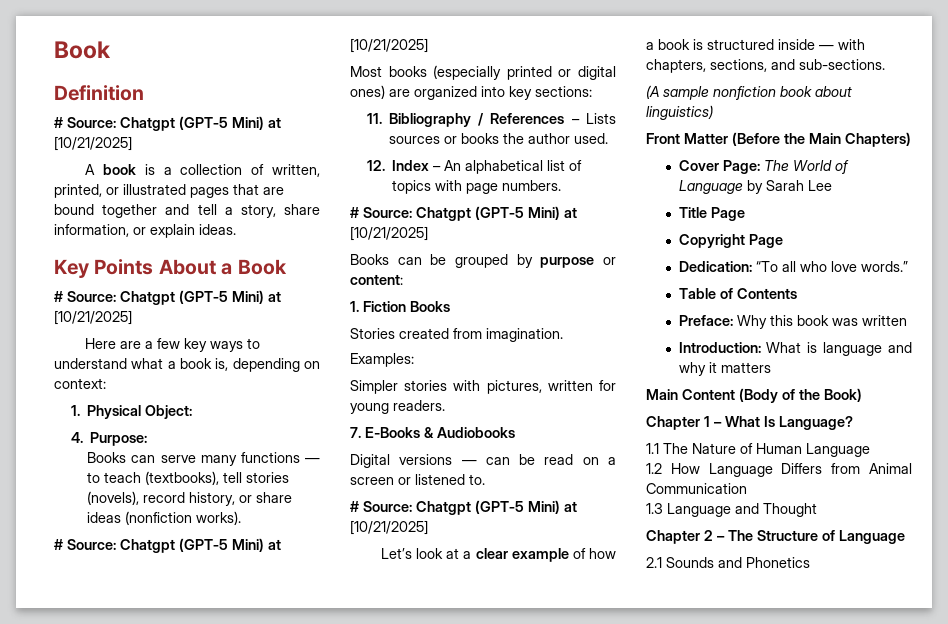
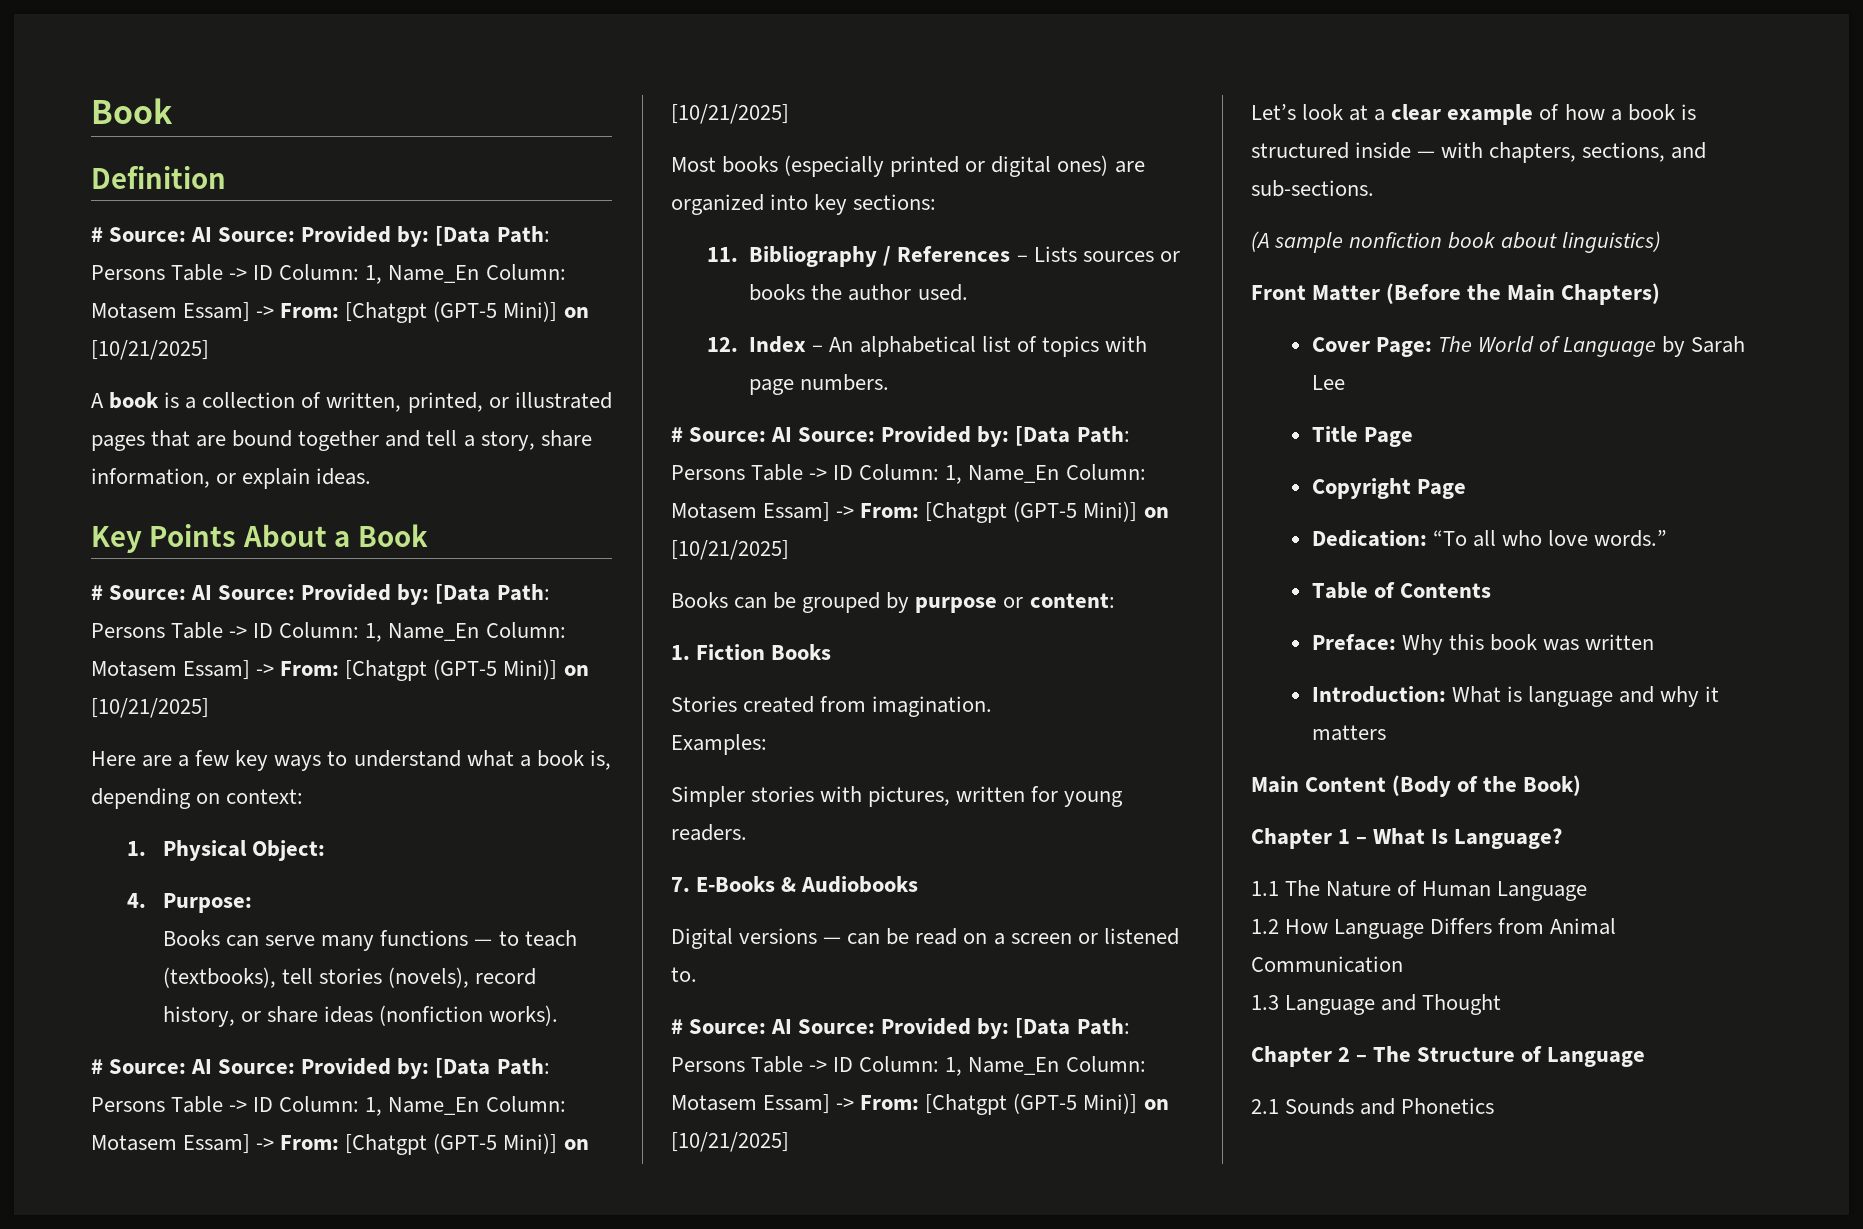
  Definition
- # Source: Chatgpt (GPT‑5 Mini) at [10/21/2025]
+ # Source: AI Source: Provided by: [Data Path: Persons Table -> ID Column: 1, Name_En Column: Motasem Essam] -> From: [Chatgpt (GPT‑5 Mini)] on [10/21/2025]
  Key Points About a Book
- # Source: Chatgpt (GPT‑5 Mini) at [10/21/2025]
+ # Source: AI Source: Provided by: [Data Path: Persons Table -> ID Column: 1, Name_En Column: Motasem Essam] -> From: [Chatgpt (GPT‑5 Mini)] on [10/21/2025]
  Books can serve many functions — to teach (textbooks), tell stories (novels), record history, or share ideas (nonfiction works).
- # Source: Chatgpt (GPT‑5 Mini) at [10/21/2025]
+ # Source: AI Source: Provided by: [Data Path: Persons Table -> ID Column: 1, Name_En Column: Motasem Essam] -> From: [Chatgpt (GPT‑5 Mini)] on [10/21/2025]
  12. Index – An alphabetical list of topics with page numbers.
- # Source: Chatgpt (GPT‑5 Mini) at [10/21/2025]
+ # Source: AI Source: Provided by: [Data Path: Persons Table -> ID Column: 1, Name_En Column: Motasem Essam] -> From: [Chatgpt (GPT‑5 Mini)] on [10/21/2025]
  Digital versions — can be read on a screen or listened to.
- # Source: Chatgpt (GPT‑5 Mini) at [10/21/2025]
+ # Source: AI Source: Provided by: [Data Path: Persons Table -> ID Column: 1, Name_En Column: Motasem Essam] -> From: [Chatgpt (GPT‑5 Mini)] on [10/21/2025]

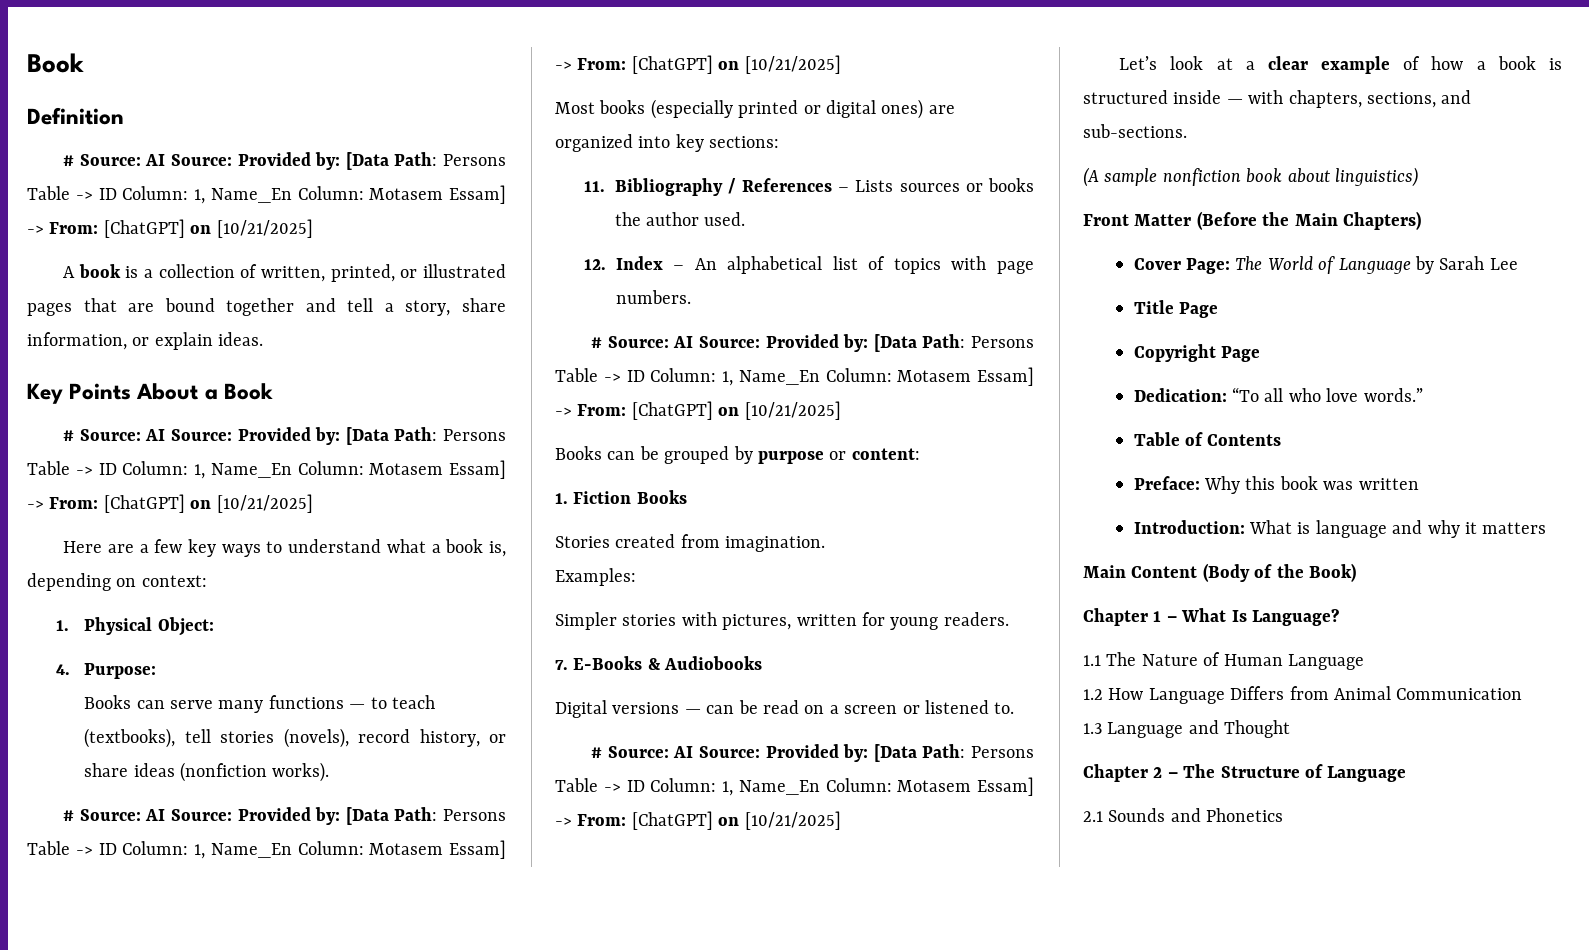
  Definition
- # Source: AI Source: Provided by: [Data Path: Persons Table -> ID Column: 1, Name_En Column: Motasem Essam] -> From: [Chatgpt (GPT‑5 Mini)] on [10/21/2025]
+ # Source: AI Source: Provided by: [Data Path: Persons Table -> ID Column: 1, Name_En Column: Motasem Essam] -> From: [ChatGPT] on [10/21/2025]
  Key Points About a Book
- # Source: AI Source: Provided by: [Data Path: Persons Table -> ID Column: 1, Name_En Column: Motasem Essam] -> From: [Chatgpt (GPT‑5 Mini)] on [10/21/2025]
+ # Source: AI Source: Provided by: [Data Path: Persons Table -> ID Column: 1, Name_En Column: Motasem Essam] -> From: [ChatGPT] on [10/21/2025]
  Books can serve many functions — to teach (textbooks), tell stories (novels), record history, or share ideas (nonfiction works).
- # Source: AI Source: Provided by: [Data Path: Persons Table -> ID Column: 1, Name_En Column: Motasem Essam] -> From: [Chatgpt (GPT‑5 Mini)] on [10/21/2025]
+ # Source: AI Source: Provided by: [Data Path: Persons Table -> ID Column: 1, Name_En Column: Motasem Essam] -> From: [ChatGPT] on [10/21/2025]
  12. Index – An alphabetical list of topics with page numbers.
- # Source: AI Source: Provided by: [Data Path: Persons Table -> ID Column: 1, Name_En Column: Motasem Essam] -> From: [Chatgpt (GPT‑5 Mini)] on [10/21/2025]
+ # Source: AI Source: Provided by: [Data Path: Persons Table -> ID Column: 1, Name_En Column: Motasem Essam] -> From: [ChatGPT] on [10/21/2025]
  Digital versions — can be read on a screen or listened to.
- # Source: AI Source: Provided by: [Data Path: Persons Table -> ID Column: 1, Name_En Column: Motasem Essam] -> From: [Chatgpt (GPT‑5 Mini)] on [10/21/2025]
+ # Source: AI Source: Provided by: [Data Path: Persons Table -> ID Column: 1, Name_En Column: Motasem Essam] -> From: [ChatGPT] on [10/21/2025]

